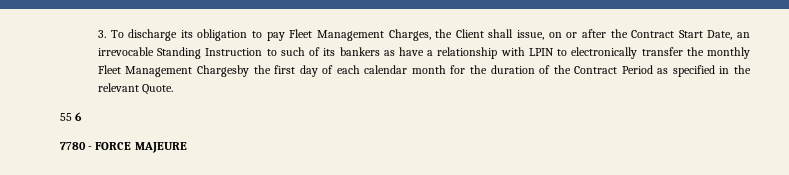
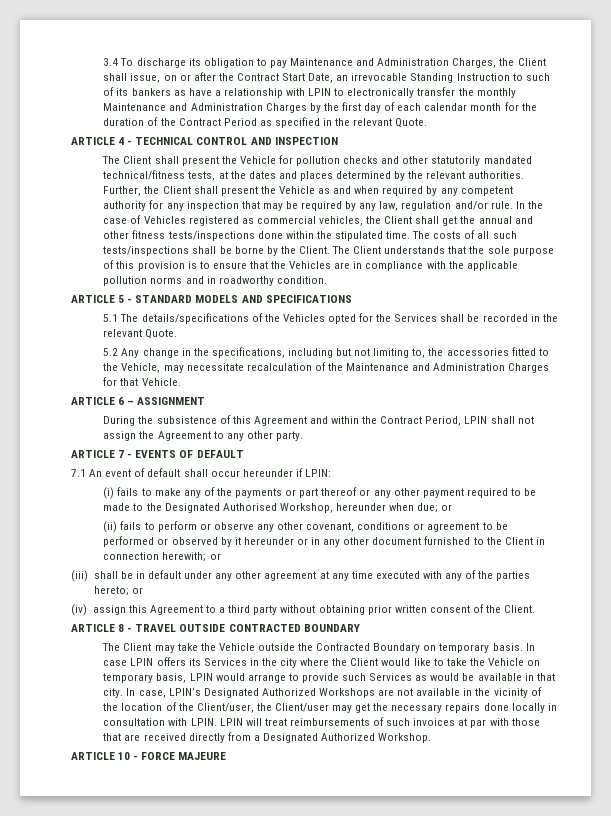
- 3. To discharge its obligation to pay Fleet Management Charges, the Client shall issue, on or after the Contract Start Date, an irrevocable Standing Instruction to such of its bankers as have a relationship with LPIN to electronically transfer the monthly Fleet Management Chargesby the first day of each calendar month for the duration of the Contract Period as specified in the relevant Quote.
+ 3.4 To discharge its obligation to pay Maintenance and Administration Charges, the Client shall issue, on or after the Contract Start Date, an irrevocable Standing Instruction to such of its bankers as have a relationship with LPIN to electronically transfer the monthly Maintenance and Administration Charges by the first day of each calendar month for the duration of the Contract Period as specified in the relevant Quote.
- 55 6
- 7780 - FORCE MAJEURE
+ ARTICLE 4 - TECHNICAL CONTROL AND INSPECTION
+ The Client shall present the Vehicle for pollution checks and other statutorily mandated technical/fitness tests, at the dates and places determined by the relevant authorities. Further, the Client shall present the Vehicle as and when required by any competent authority for any inspection that may be required by any law, regulation and/or rule. In the case of Vehicles registered as commercial vehicles, the Client shall get the annual and other fitness tests/inspections done within the stipulated time. The costs of all such tests/inspections shall be borne by the Client. The Client understands that the sole purpose of this provision is to ensure that the Vehicles are in compliance with the applicable pollution norms and in roadworthy condition.
+ ARTICLE 5 - STANDARD MODELS AND SPECIFICATIONS
+ 5.1 The details/specifications of the Vehicles opted for the Services shall be recorded in the relevant Quote.
+ 5.2 Any change in the specifications, including but not limiting to, the accessories fitted to the Vehicle, may necessitate recalculation of the Maintenance and Administration Charges for that Vehicle.
+ ARTICLE 6 – ASSIGNMENT
+ During the subsistence of this Agreement and within the Contract Period, LPIN shall not assign the Agreement to any other party.
+ ARTICLE 7 - EVENTS OF DEFAULT
+ 7.1 An event of default shall occur hereunder if LPIN:
+ (i) fails to make any of the payments or part thereof or any other payment required to be made to the Designated Authorised Workshop, hereunder when due; or
+ (ii) fails to perform or observe any other covenant, conditions or agreement to be performed or observed by it hereunder or in any other document furnished to the Client in connection herewith; or
+ (iii) shall be in default under any other agreement at any time executed with any of the parties hereto; or
+ (iv) assign this Agreement to a third party without obtaining prior written consent of the Client.
+ ARTICLE 8 - TRAVEL OUTSIDE CONTRACTED BOUNDARY
+ The Client may take the Vehicle outside the Contracted Boundary on temporary basis. In case LPIN offers its Services in the city where the Client would like to take the Vehicle on temporary basis, LPIN would arrange to provide such Services as would be available in that city. In case, LPIN’s Designated Authorized Workshops are not available in the vicinity of the location of the Client/user, the Client/user may get the necessary repairs done locally in consultation with LPIN. LPIN will treat reimbursements of such invoices at par with those that are received directly from a Designated Authorized Workshop.
+ ARTICLE 10 - FORCE MAJEURE

